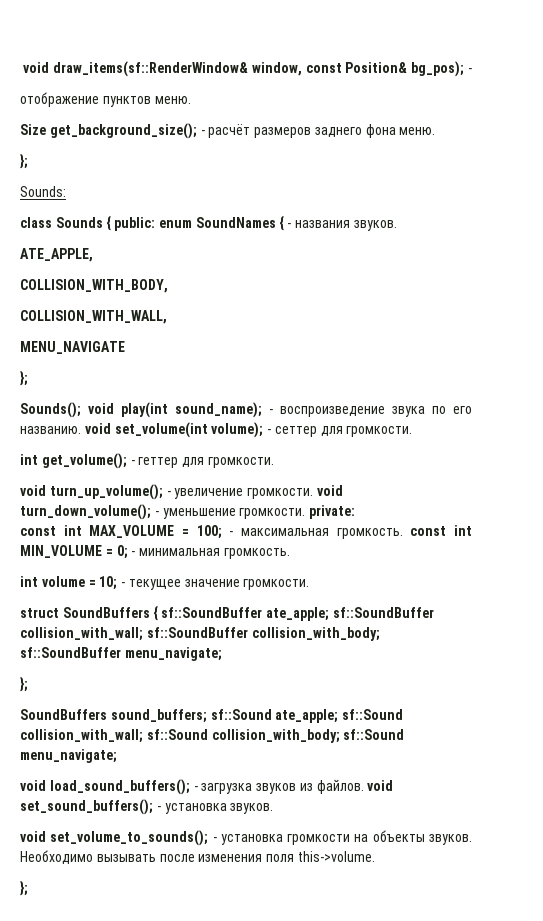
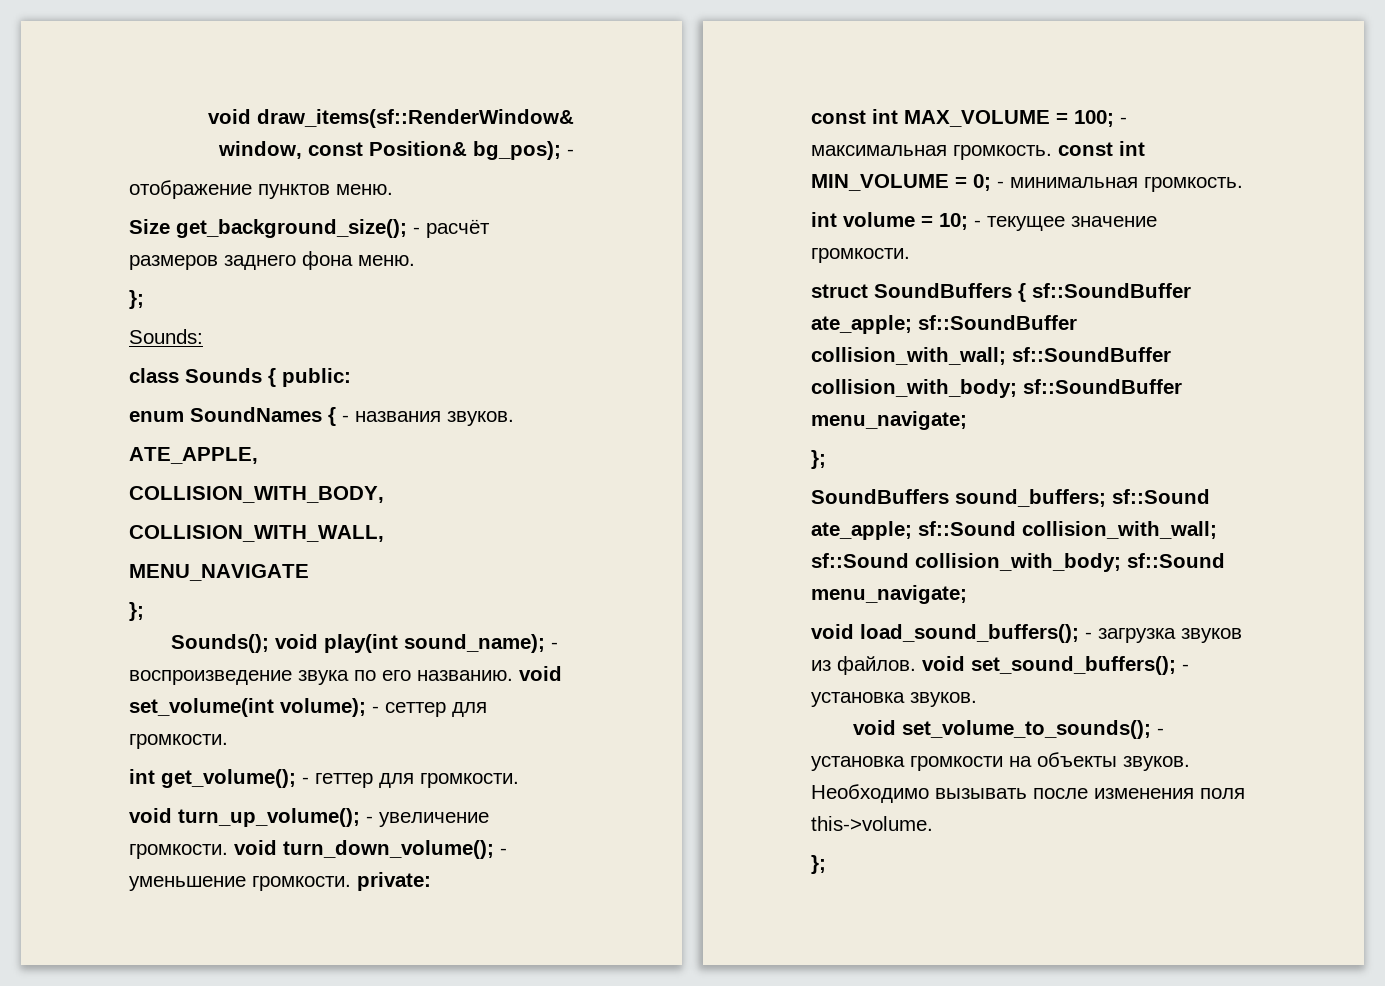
- class Sounds { public: enum SoundNames { - названия звуков.
+ class Sounds { public:
+ enum SoundNames { - названия звуков.

